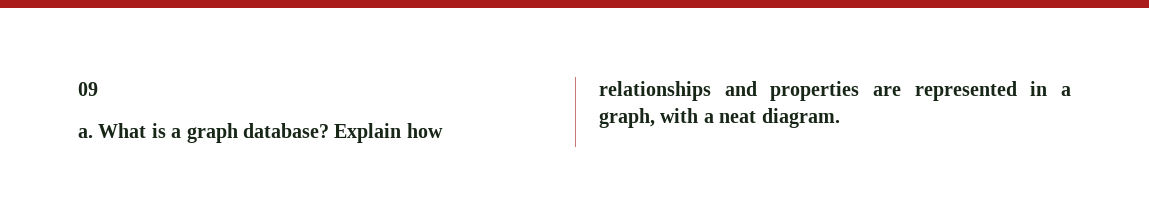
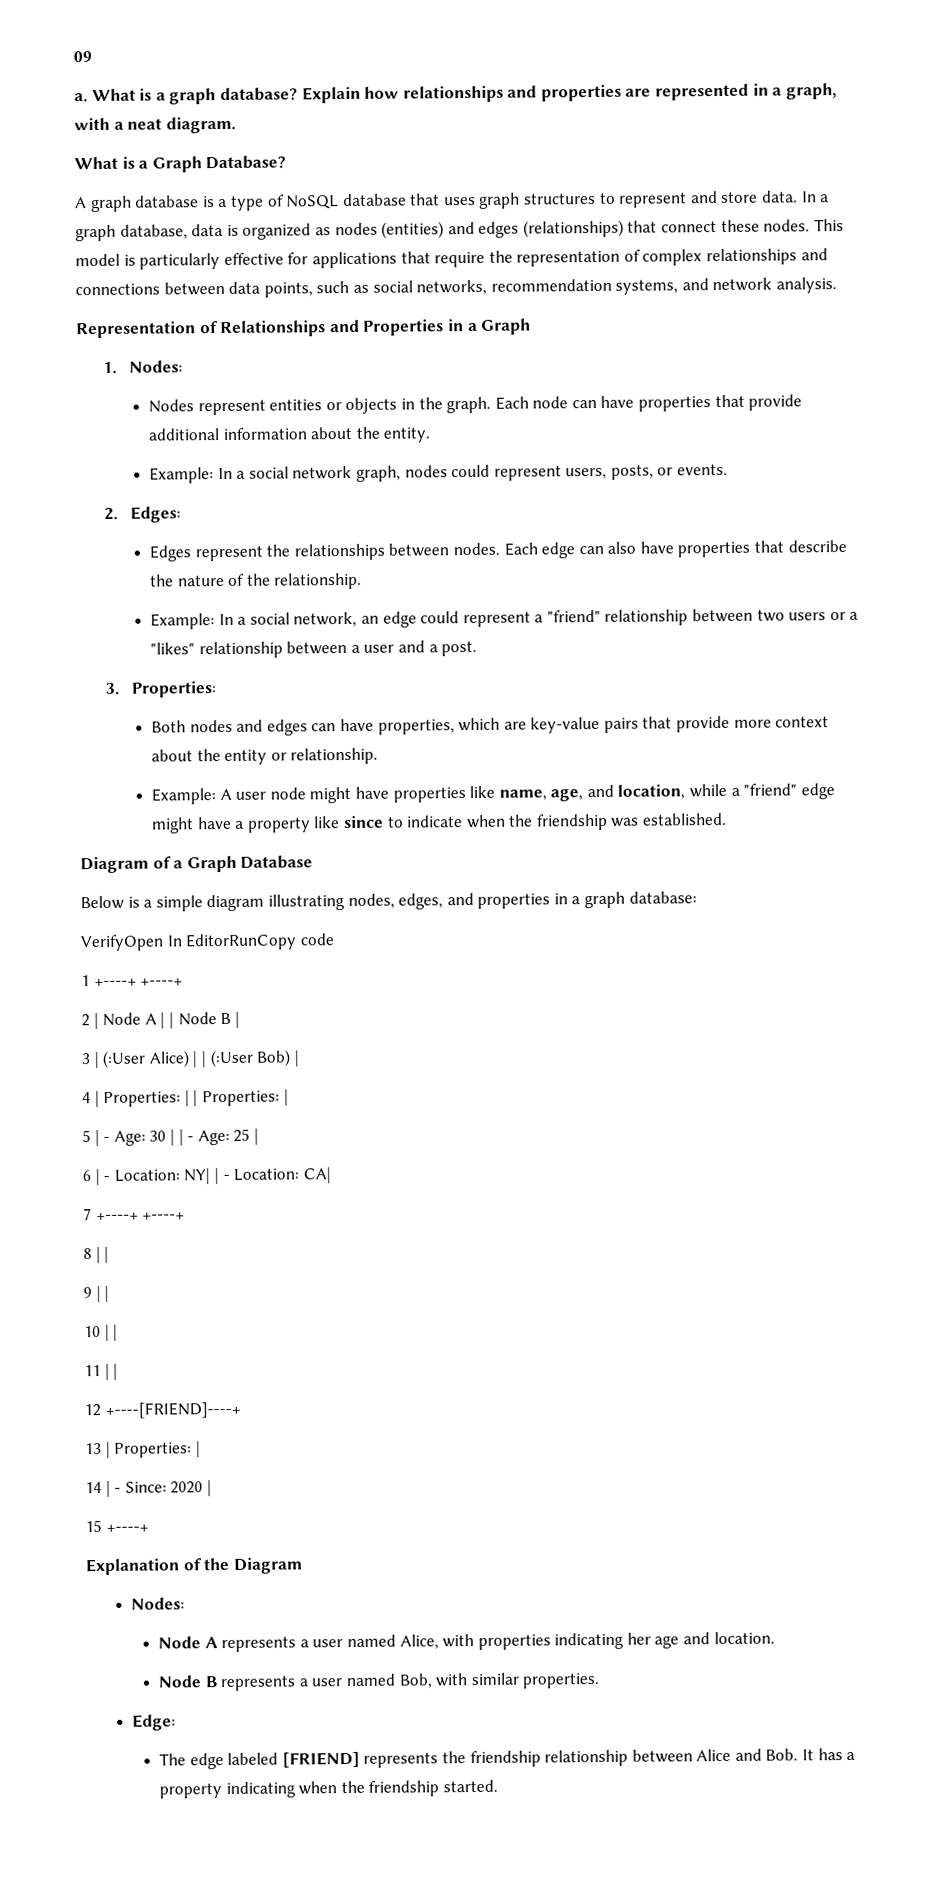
+ What is a Graph Database?
+ A graph database is a type of NoSQL database that uses graph structures to represent and store data. In a graph database, data is organized as nodes (entities) and edges (relationships) that connect these nodes. This model is particularly effective for applications that require the representation of complex relationships and connections between data points, such as social networks, recommendation systems, and network analysis.
+ Representation of Relationships and Properties in a Graph
+ 1. Nodes:
+ Nodes represent entities or objects in the graph. Each node can have properties that provide additional information about the entity.
+ Example: In a social network graph, nodes could represent users, posts, or events.
+ 2. Edges:
+ Edges represent the relationships between nodes. Each edge can also have properties that describe the nature of the relationship.
+ Example: In a social network, an edge could represent a "friend" relationship between two users or a "likes" relationship between a user and a post.
+ 3. Properties:
+ Both nodes and edges can have properties, which are key-value pairs that provide more context about the entity or relationship.
+ Example: A user node might have properties like name, age, and location, while a "friend" edge might have a property like since to indicate when the friendship was established.
+ Diagram of a Graph Database
+ Below is a simple diagram illustrating nodes, edges, and properties in a graph database:
+ VerifyOpen In EditorRunCopy code
+ 1 +----+ +----+
+ 2 | Node A | | Node B |
+ 3 | (:User Alice) | | (:User Bob) |
+ 4 | Properties: | | Properties: |
+ 5 | - Age: 30 | | - Age: 25 |
+ 6 | - Location: NY| | - Location: CA|
+ 7 +----+ +----+
+ 8 | |
+ 9 | |
+ 10 | |
+ 11 | |
+ 12 +----[FRIEND]----+
+ 13 | Properties: |
+ 14 | - Since: 2020 |
+ 15 +----+
+ Explanation of the Diagram
+ Nodes:
+ Node A represents a user named Alice, with properties indicating her age and location.
+ Node B represents a user named Bob, with similar properties.
+ Edge:
+ The edge labeled [FRIEND] represents the friendship relationship between Alice and Bob. It has a property indicating when the friendship started.

